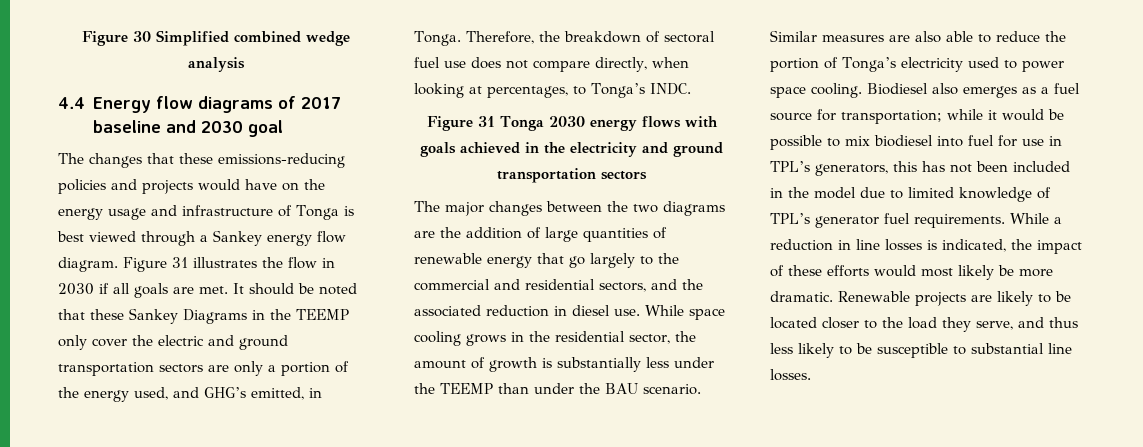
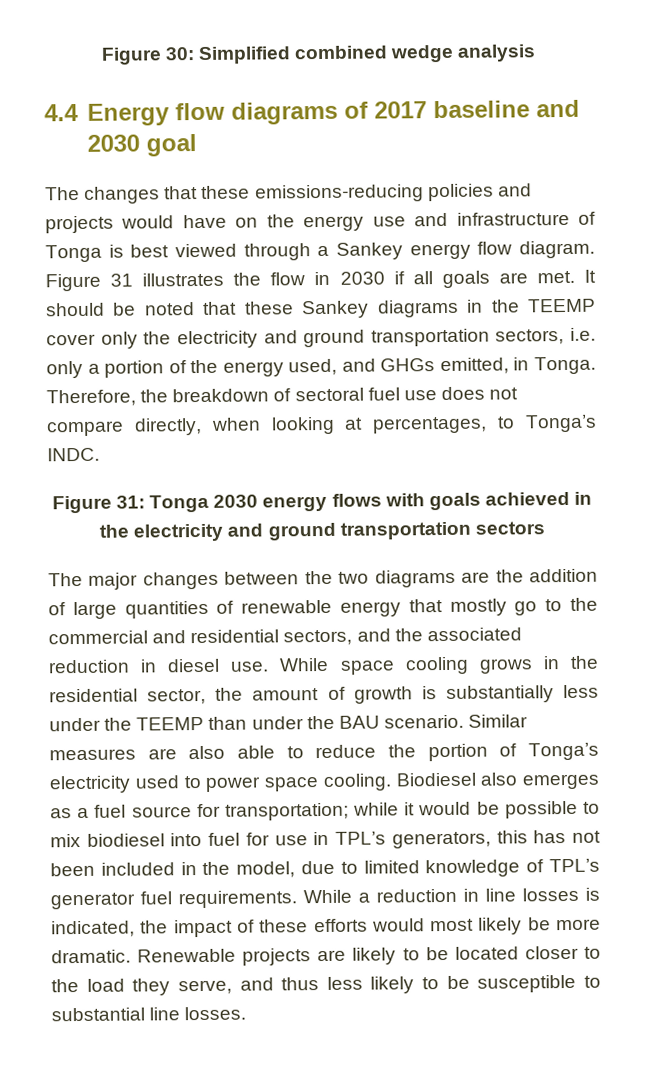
- Figure 30 Simplified combined wedge analysis
+ Figure 30: Simplified combined wedge analysis
- The changes that these emissions-reducing policies and projects would have on the energy usage and infrastructure of Tonga is best viewed through a Sankey energy flow diagram.
+ The changes that these emissions-reducing policies and projects would have on the energy use and infrastructure of Tonga is best viewed through a Sankey energy flow diagram.
- It should be noted that these Sankey Diagrams in the TEEMP only cover the electric and ground transportation sectors are only a portion of the energy used, and GHG’s emitted, in Tonga.
+ It should be noted that these Sankey diagrams in the TEEMP cover only the electricity and ground transportation sectors, i.e. only a portion of the energy used, and GHGs emitted, in Tonga.
- Figure 31 Tonga 2030 energy flows with goals achieved in the electricity and ground transportation sectors
+ Figure 31: Tonga 2030 energy flows with goals achieved in the electricity and ground transportation sectors
- The major changes between the two diagrams are the addition of large quantities of renewable energy that go largely to the commercial and residential sectors, and the associated reduction in diesel use.
+ The major changes between the two diagrams are the addition of large quantities of renewable energy that mostly go to the commercial and residential sectors, and the associated reduction in diesel use.
- Biodiesel also emerges as a fuel source for transportation; while it would be possible to mix biodiesel into fuel for use in TPL’s generators, this has not been included in the model due to limited knowledge of TPL’s generator fuel requirements.
+ Biodiesel also emerges as a fuel source for transportation; while it would be possible to mix biodiesel into fuel for use in TPL’s generators, this has not been included in the model, due to limited knowledge of TPL’s generator fuel requirements.

